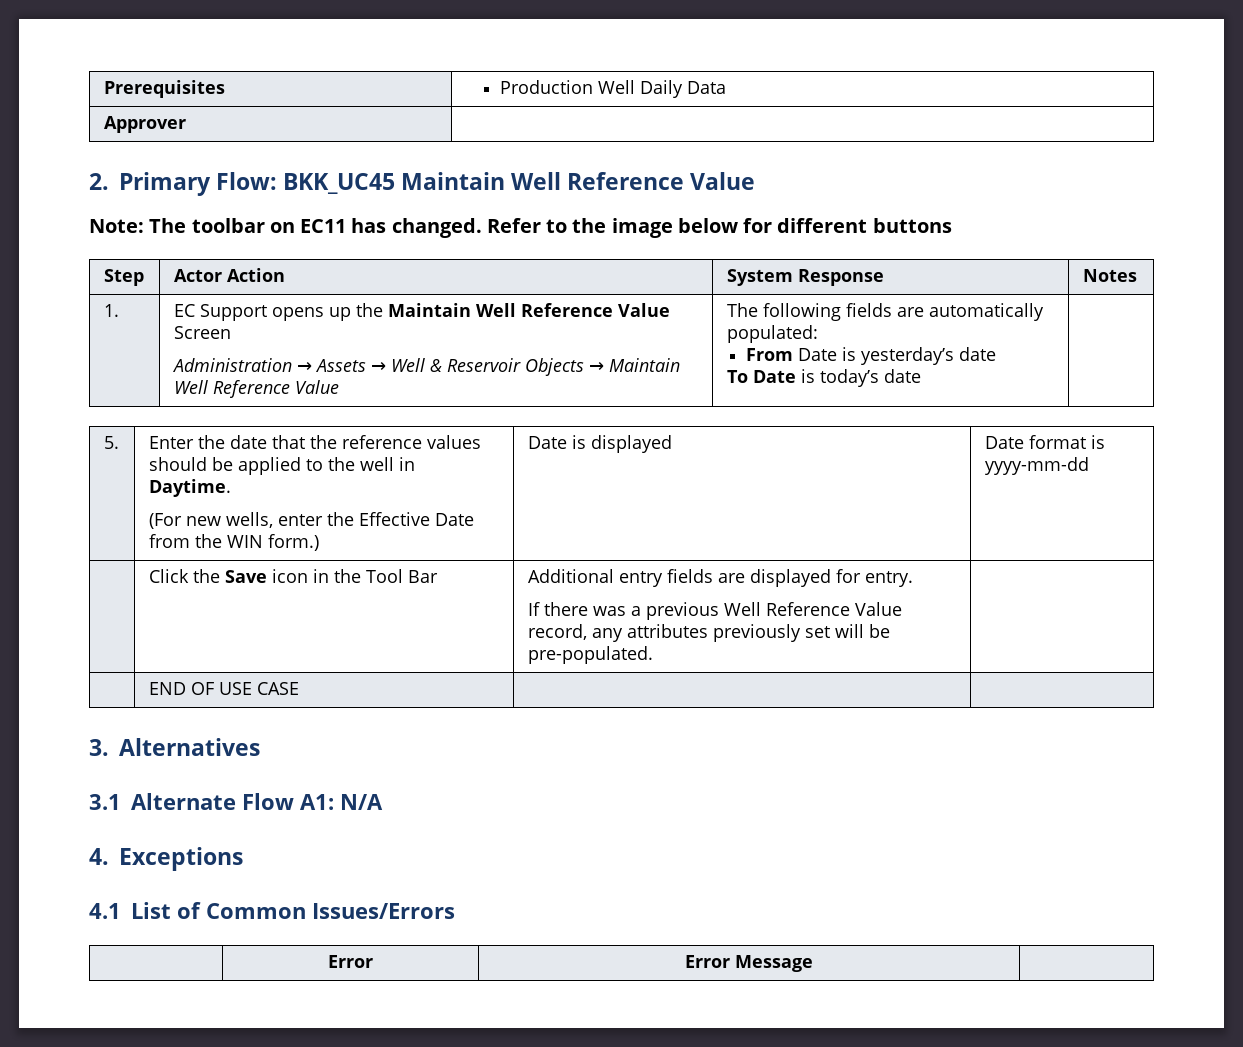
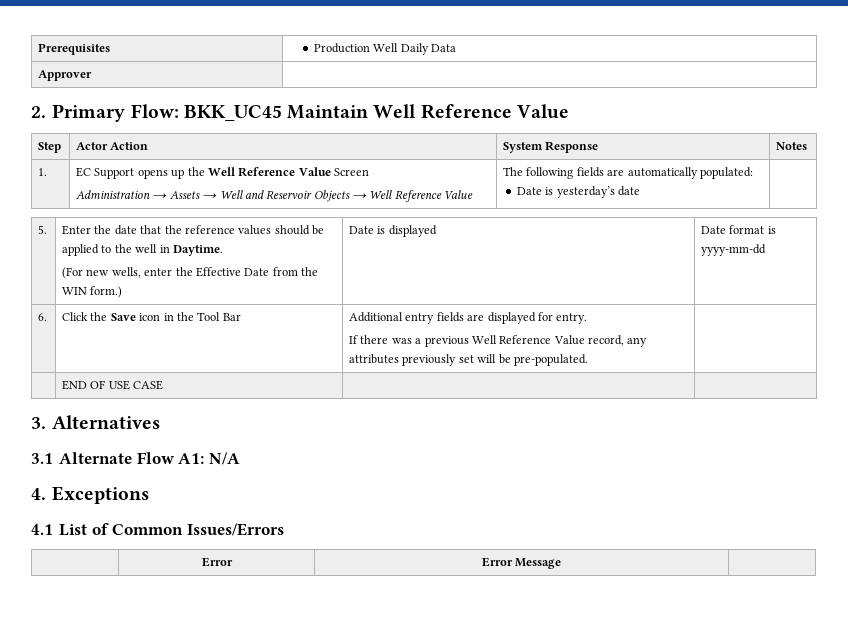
- Note: The toolbar on EC11 has changed. Refer to the image below for different buttons
- 1. | EC Support opens up the Maintain Well Reference Value Screen
- Administration → Assets → Well & Reservoir Objects → Maintain Well Reference Value | The following fields are automatically populated:
- From Date is yesterday’s date
- To Date is today’s date |
+ 1. | EC Support opens up the Well Reference Value Screen
+ Administration → Assets → Well and Reservoir Objects → Well Reference Value | The following fields are automatically populated:
+ Date is yesterday’s date |
- | Click the Save icon in the Tool Bar | Additional entry fields are displayed for entry.
+ 6. | Click the Save icon in the Tool Bar | Additional entry fields are displayed for entry.

